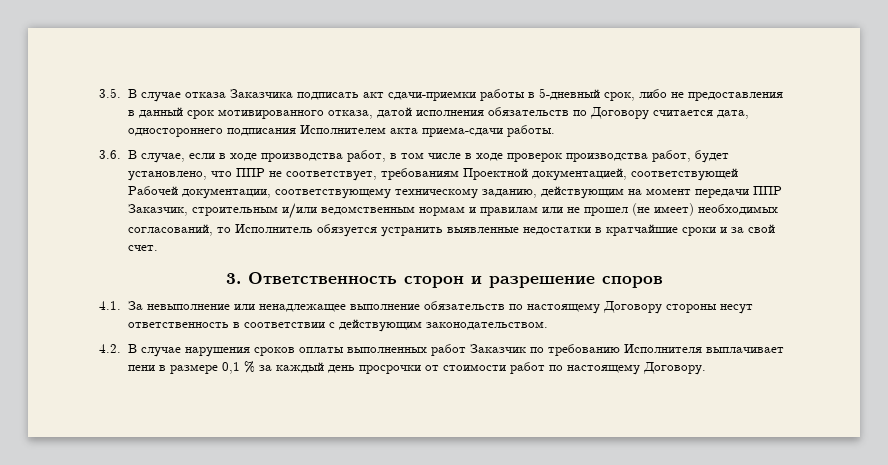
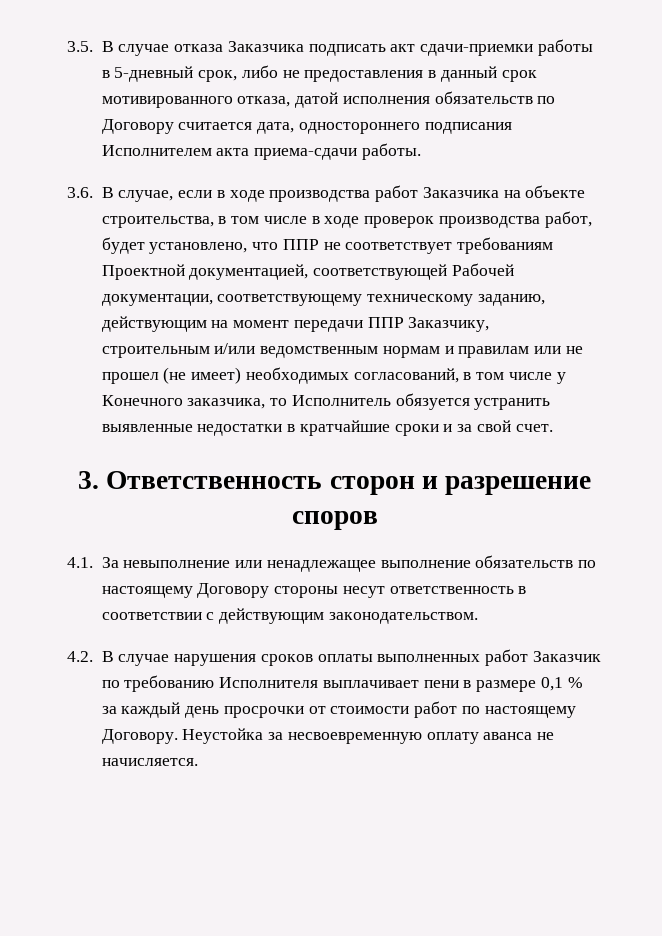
- 3.6. В случае, если в ходе производства работ, в том числе в ходе проверок производства работ, будет установлено, что ППР не соответствует, требованиям Проектной документацией, соответствующей Рабочей документации, соответствующему техническому заданию, действующим на момент передачи ППР Заказчик, строительным и/или ведомственным нормам и правилам или не прошел (не имеет) необходимых согласований, то Исполнитель обязуется устранить выявленные недостатки в кратчайшие сроки и за свой счет.
+ 3.6. В случае, если в ходе производства работ Заказчика на объекте строительства, в том числе в ходе проверок производства работ, будет установлено, что ППР не соответствует требованиям Проектной документацией, соответствующей Рабочей документации, соответствующему техническому заданию, действующим на момент передачи ППР Заказчику, строительным и/или ведомственным нормам и правилам или не прошел (не имеет) необходимых согласований, в том числе у Конечного заказчика, то Исполнитель обязуется устранить выявленные недостатки в кратчайшие сроки и за свой счет.
+ Неустойка за несвоевременную оплату аванса не начисляется.

